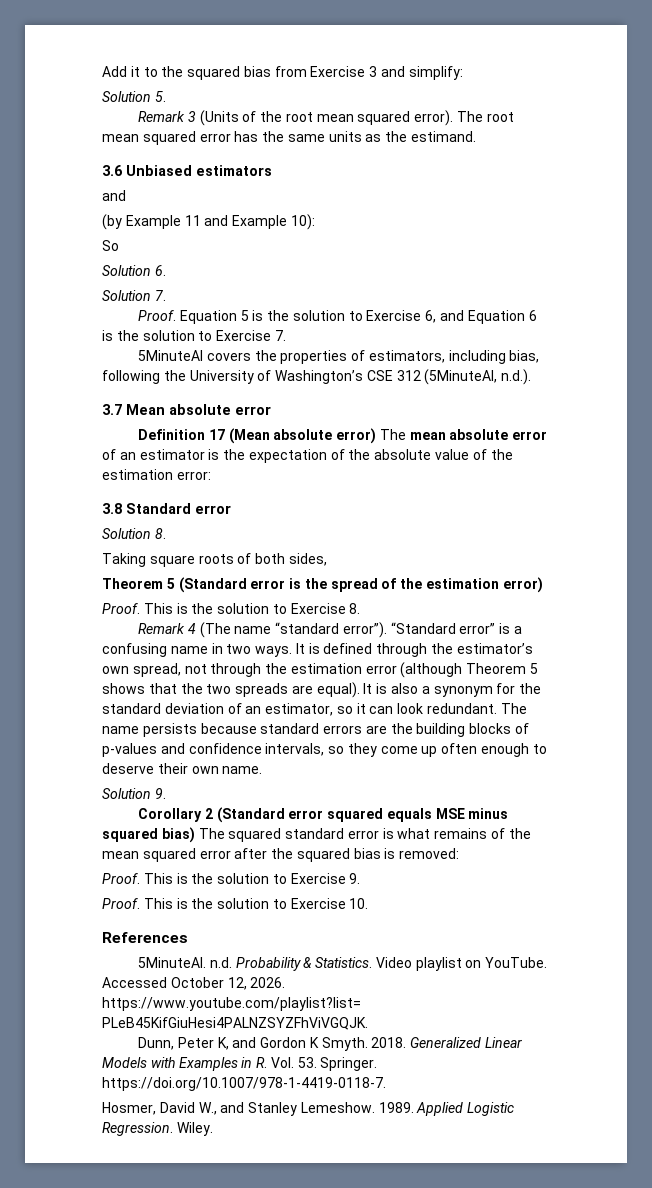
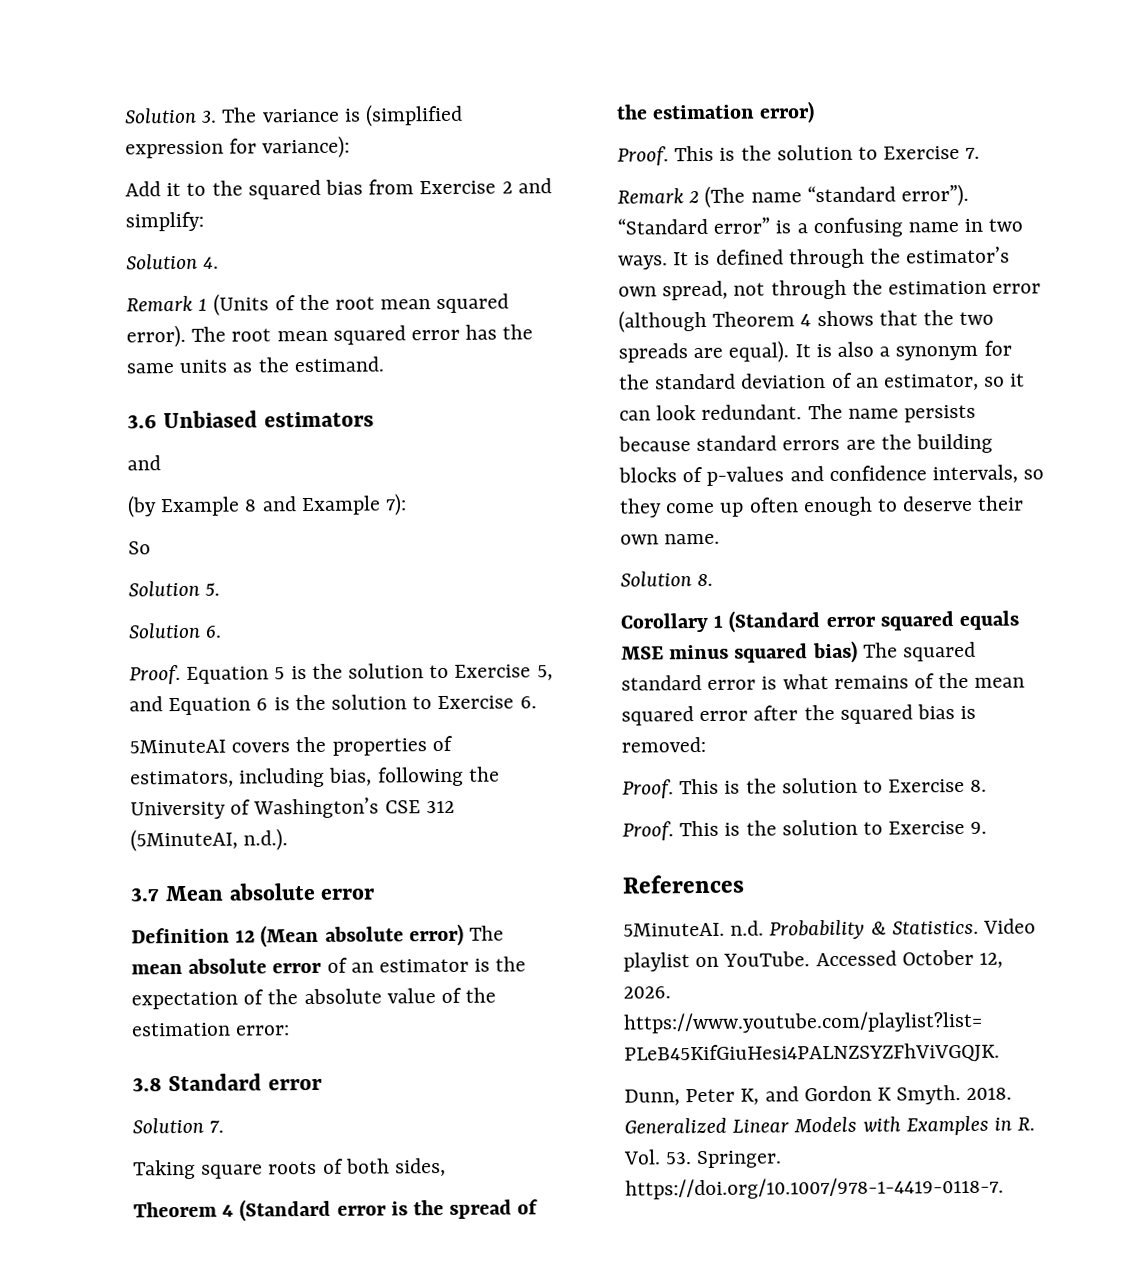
+ Solution 3. The variance is (simplified expression for variance):
- Add it to the squared bias from Exercise 3 and simplify:
+ Add it to the squared bias from Exercise 2 and simplify:
- Solution 5.
- Remark 3 (Units of the root mean squared error).
+ Solution 4.
+ Remark 1 (Units of the root mean squared error).
- (by Example 11 and Example 10):
+ (by Example 8 and Example 7):
+ Solution 5.
  Solution 6.
- Solution 7.
- Equation 5 is the solution to Exercise 6, and Equation 6 is the solution to Exercise 7.
+ Equation 5 is the solution to Exercise 5, and Equation 6 is the solution to Exercise 6.
- Definition 17 (Mean absolute error) The mean absolute error of an estimator is the expectation of the absolute value of the estimation error:
+ Definition 12 (Mean absolute error) The mean absolute error of an estimator is the expectation of the absolute value of the estimation error:
- Solution 8.
+ Solution 7.
- Theorem 5 (Standard error is the spread of the estimation error)
+ Theorem 4 (Standard error is the spread of the estimation error)
- This is the solution to Exercise 8.
- Remark 4 (The name “standard error”).
+ This is the solution to Exercise 7.
+ Remark 2 (The name “standard error”).
- It is defined through the estimator’s own spread, not through the estimation error (although Theorem 5 shows that the two spreads are equal).
+ It is defined through the estimator’s own spread, not through the estimation error (although Theorem 4 shows that the two spreads are equal).
- Solution 9.
+ Solution 8.
- Corollary 2 (Standard error squared equals MSE minus squared bias) The squared standard error is what remains of the mean squared error after the squared bias is removed:
+ Corollary 1 (Standard error squared equals MSE minus squared bias) The squared standard error is what remains of the mean squared error after the squared bias is removed:
- This is the solution to Exercise 9.
- Proof. This is the solution to Exercise 10.
+ This is the solution to Exercise 8.
+ Proof. This is the solution to Exercise 9.
- Hosmer, David W., and Stanley Lemeshow. 1989. Applied Logistic Regression. Wiley.

